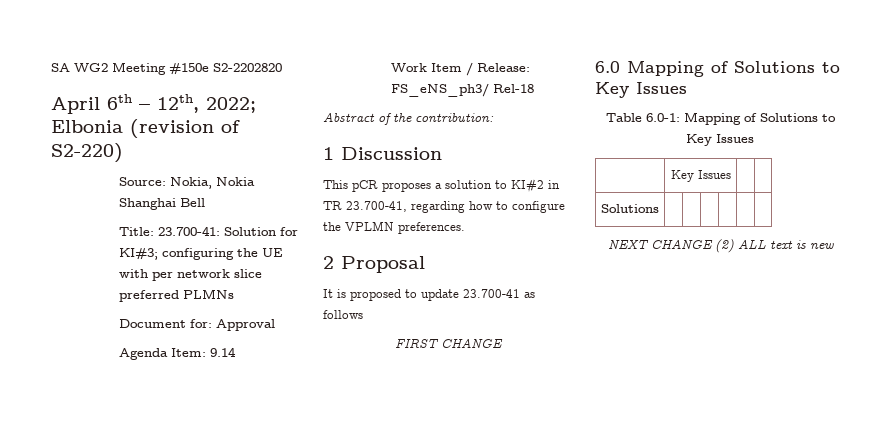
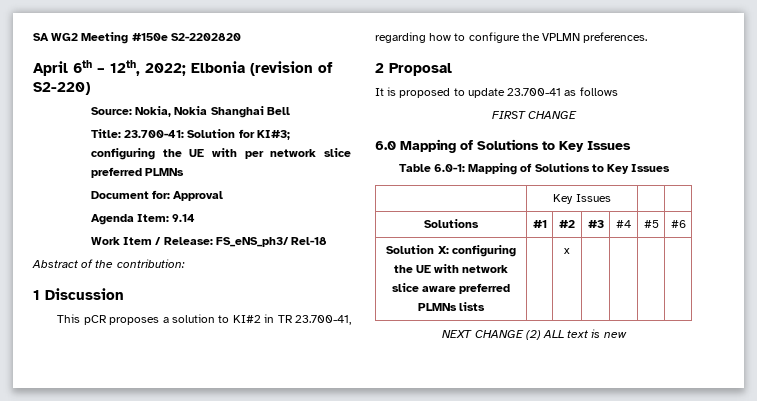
- Solutions | | | | | |
+ Solutions | #1 | #2 | #3 | #4 | #5 | #6
+ Solution X: configuring the UE with network slice aware preferred PLMNs lists | | x | | | |

